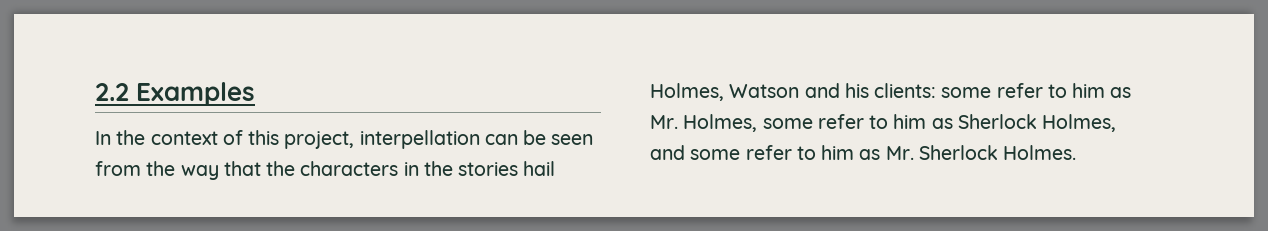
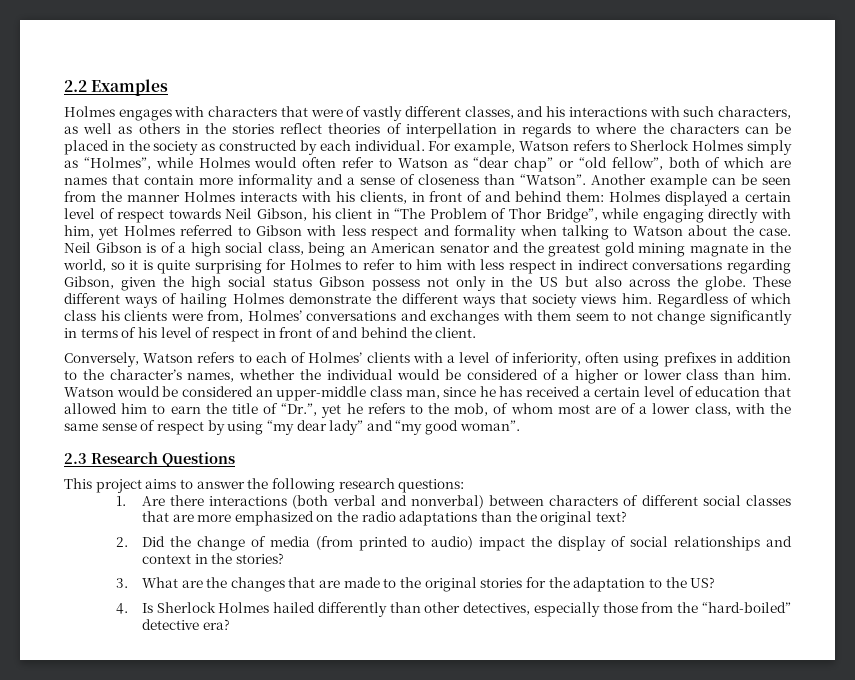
- In the context of this project, interpellation can be seen from the way that the characters in the stories hail Holmes, Watson and his clients: some refer to him as Mr. Holmes, some refer to him as Sherlock Holmes, and some refer to him as Mr. Sherlock Holmes.
+ Holmes engages with characters that were of vastly different classes, and his interactions with such characters, as well as others in the stories reflect theories of interpellation in regards to where the characters can be placed in the society as constructed by each individual. For example, Watson refers to Sherlock Holmes simply as “Holmes”, while Holmes would often refer to Watson as “dear chap” or “old fellow”, both of which are names that contain more informality and a sense of closeness than “Watson”. Another example can be seen from the manner Holmes interacts with his clients, in front of and behind them: Holmes displayed a certain level of respect towards Neil Gibson, his client in “The Problem of Thor Bridge”, while engaging directly with him, yet Holmes referred to Gibson with less respect and formality when talking to Watson about the case. Neil Gibson is of a high social class, being an American senator and the greatest gold mining magnate in the world, so it is quite surprising for Holmes to refer to him with less respect in indirect conversations regarding Gibson, given the high social status Gibson possess not only in the US but also across the globe. These different ways of hailing Holmes demonstrate the different ways that society views him. Regardless of which class his clients were from, Holmes’ conversations and exchanges with them seem to not change significantly in terms of his level of respect in front of and behind the client.
+ Conversely, Watson refers to each of Holmes’ clients with a level of inferiority, often using prefixes in addition to the character’s names, whether the individual would be considered of a higher or lower class than him. Watson would be considered an upper-middle class man, since he has received a certain level of education that allowed him to earn the title of “Dr.”, yet he refers to the mob, of whom most are of a lower class, with the same sense of respect by using “my dear lady” and “my good woman”.
+ 2.3 Research Questions
+ This project aims to answer the following research questions:
+ 1. Are there interactions (both verbal and nonverbal) between characters of different social classes that are more emphasized on the radio adaptations than the original text?
+ 2. Did the change of media (from printed to audio) impact the display of social relationships and context in the stories?
+ 3. What are the changes that are made to the original stories for the adaptation to the US?
+ 4. Is Sherlock Holmes hailed differently than other detectives, especially those from the “hard-boiled” detective era?

